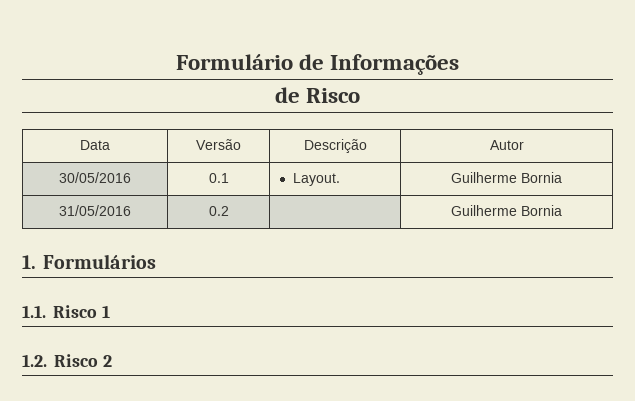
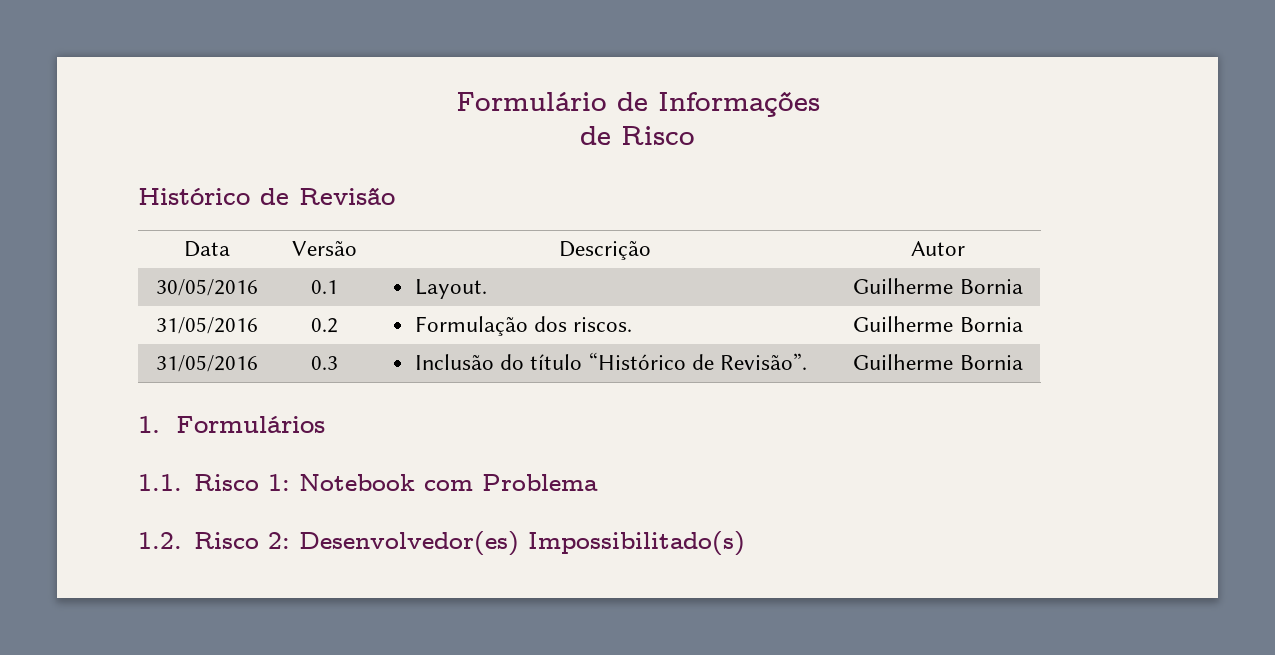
+ Histórico de Revisão
- 31/05/2016 | 0.2 | | Guilherme Bornia
+ 31/05/2016 | 0.2 | Formulação dos riscos. | Guilherme Bornia
+ 31/05/2016 | 0.3 | Inclusão do título “Histórico de Revisão”. | Guilherme Bornia
- 1.1. Risco 1
+ 1.1. Risco 1: Notebook com Problema
- 1.2. Risco 2
+ 1.2. Risco 2: Desenvolvedor(es) Impossibilitado(s)

